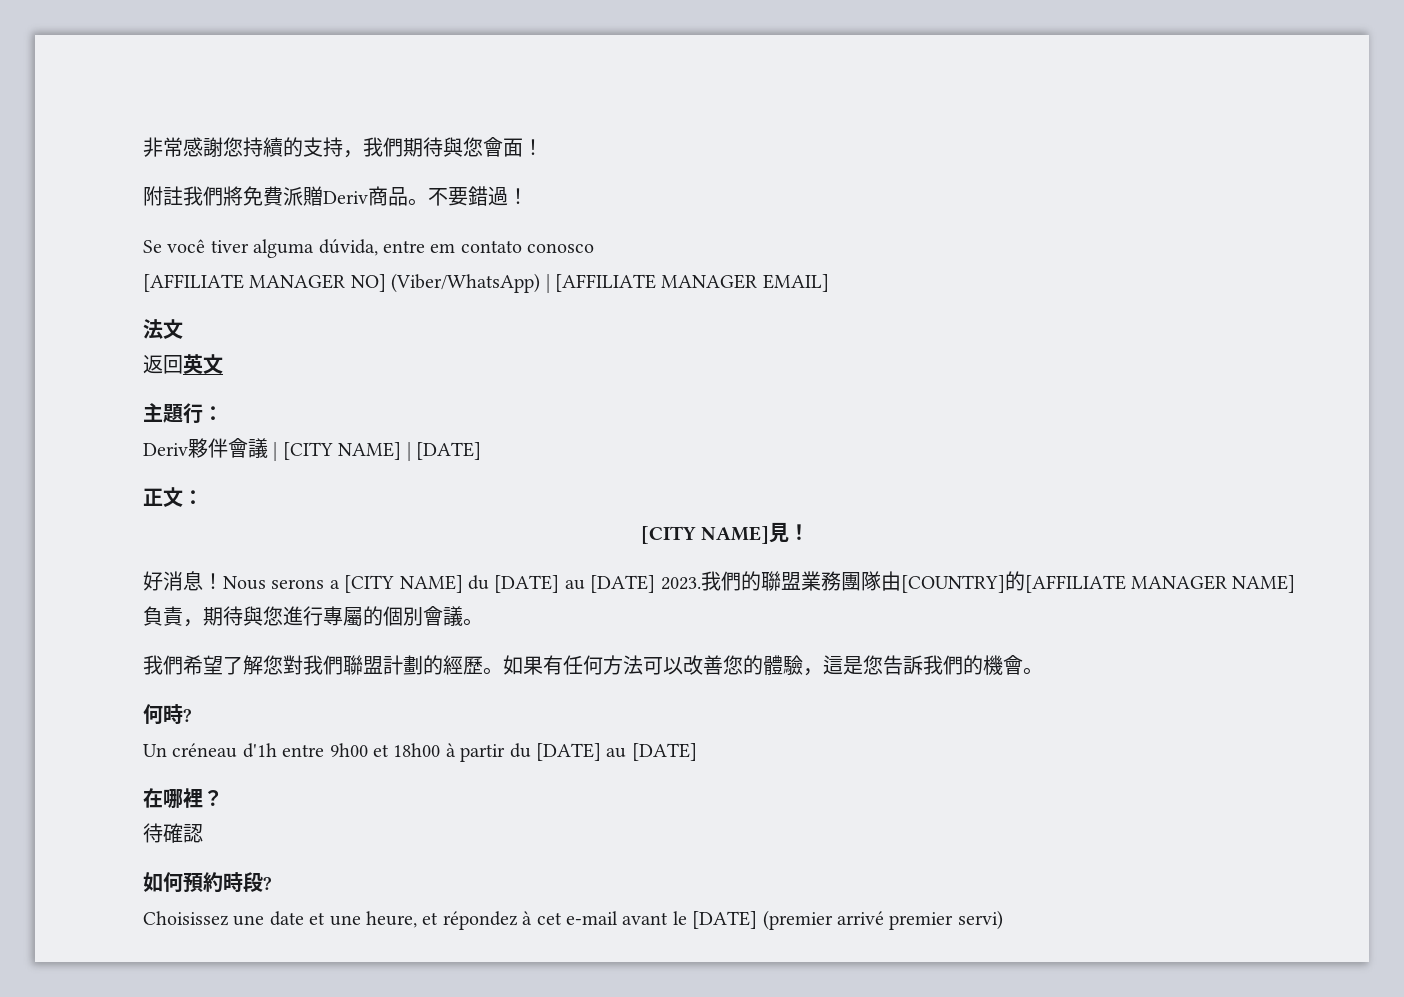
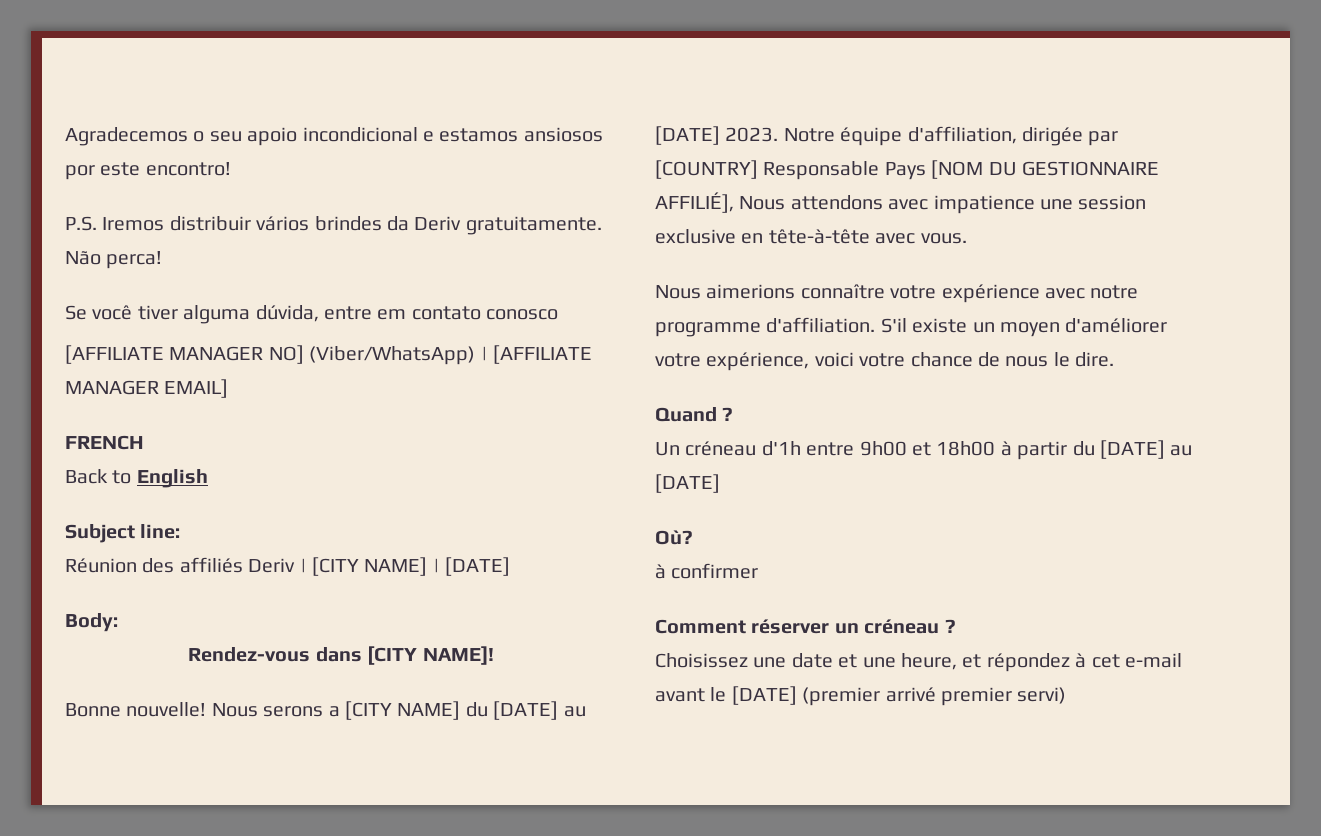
- 非常感謝您持續的支持，我們期待與您會面！
- 附註我們將免費派贈Deriv商品。不要錯過！
+ Agradecemos o seu apoio incondicional e estamos ansiosos por este encontro!
+ P.S. Iremos distribuir vários brindes da Deriv gratuitamente. Não perca!
- 法文
- 返回英文
- 主題行：
- Deriv夥伴會議 | [CITY NAME] | [DATE]
+ FRENCH
+ Back to English
+ Subject line:
+ Réunion des affiliés Deriv | [CITY NAME] | [DATE]
- 正文：
- [CITY NAME]見！
- 好消息！
+ Body:
+ Rendez-vous dans [CITY NAME]!
+ Bonne nouvelle!
- 我們的聯盟業務團隊由[COUNTRY]的[AFFILIATE MANAGER NAME]負責，期待與您進行專屬的個別會議。
- 我們希望了解您對我們聯盟計劃的經歷。如果有任何方法可以改善您的體驗，這是您告訴我們的機會。
- 何時?
+ Notre équipe d'affiliation, dirigée par [COUNTRY] Responsable Pays [NOM DU GESTIONNAIRE AFFILIÉ], Nous attendons avec impatience une session exclusive en tête-à-tête avec vous.
+ Nous aimerions connaître votre expérience avec notre programme d'affiliation. S'il existe un moyen d'améliorer votre expérience, voici votre chance de nous le dire.
+ Quand ?
- 在哪裡？
- 待確認
- 如何預約時段?
+ Où?
+ à confirmer
+ Comment réserver un créneau ?

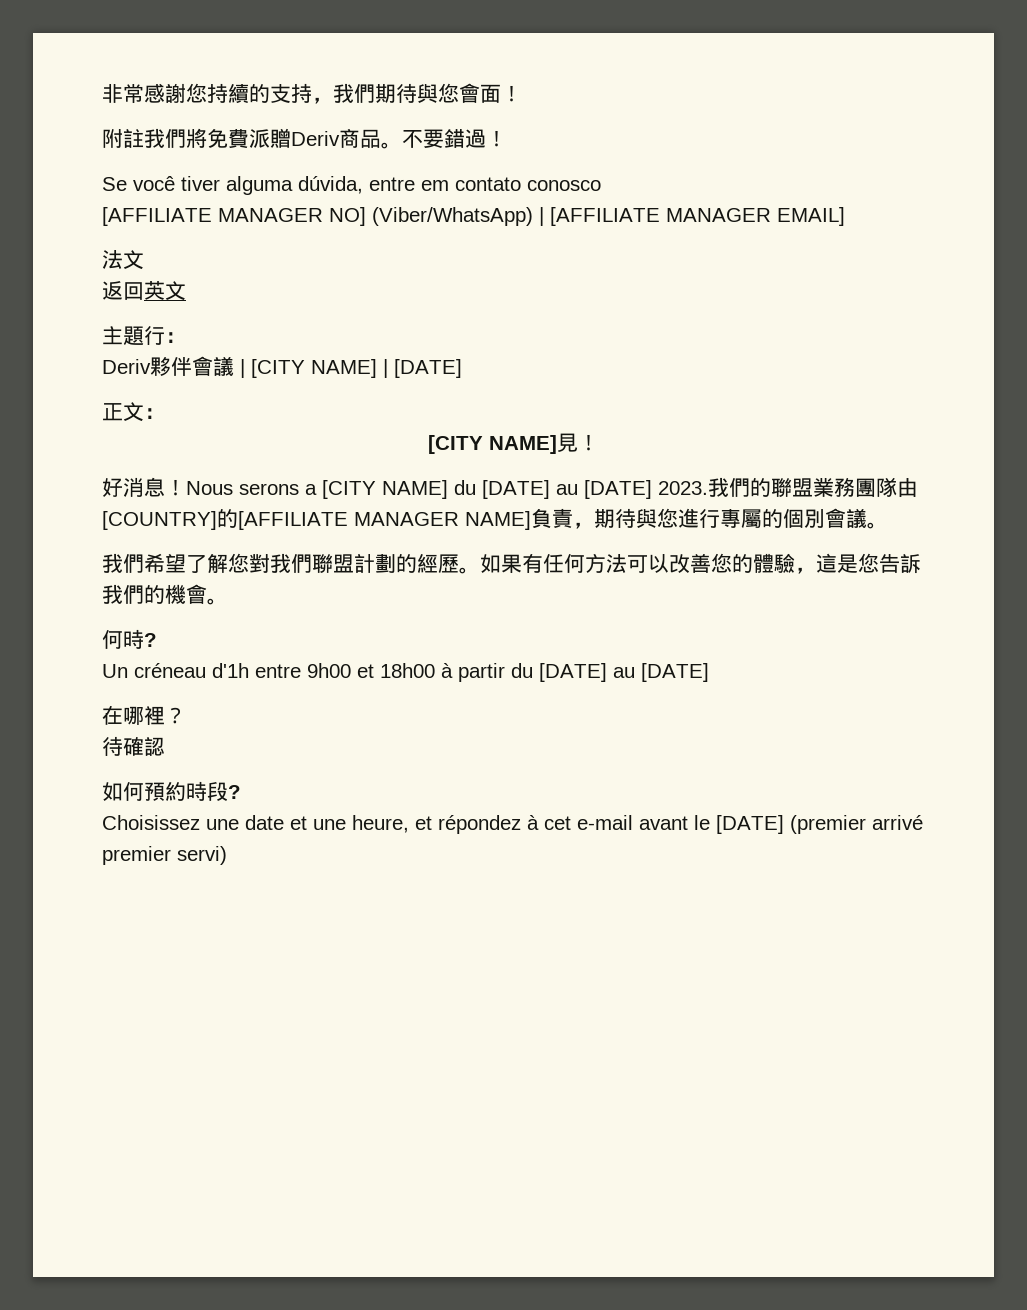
- Agradecemos o seu apoio incondicional e estamos ansiosos por este encontro!
- P.S. Iremos distribuir vários brindes da Deriv gratuitamente. Não perca!
+ 非常感謝您持續的支持，我們期待與您會面！
+ 附註我們將免費派贈Deriv商品。不要錯過！
- FRENCH
- Back to English
- Subject line:
- Réunion des affiliés Deriv | [CITY NAME] | [DATE]
+ 法文
+ 返回英文
+ 主題行：
+ Deriv夥伴會議 | [CITY NAME] | [DATE]
- Body:
- Rendez-vous dans [CITY NAME]!
- Bonne nouvelle!
+ 正文：
+ [CITY NAME]見！
+ 好消息！
- Notre équipe d'affiliation, dirigée par [COUNTRY] Responsable Pays [NOM DU GESTIONNAIRE AFFILIÉ], Nous attendons avec impatience une session exclusive en tête-à-tête avec vous.
- Nous aimerions connaître votre expérience avec notre programme d'affiliation. S'il existe un moyen d'améliorer votre expérience, voici votre chance de nous le dire.
- Quand ?
+ 我們的聯盟業務團隊由[COUNTRY]的[AFFILIATE MANAGER NAME]負責，期待與您進行專屬的個別會議。
+ 我們希望了解您對我們聯盟計劃的經歷。如果有任何方法可以改善您的體驗，這是您告訴我們的機會。
+ 何時?
- Où?
- à confirmer
- Comment réserver un créneau ?
+ 在哪裡？
+ 待確認
+ 如何預約時段?

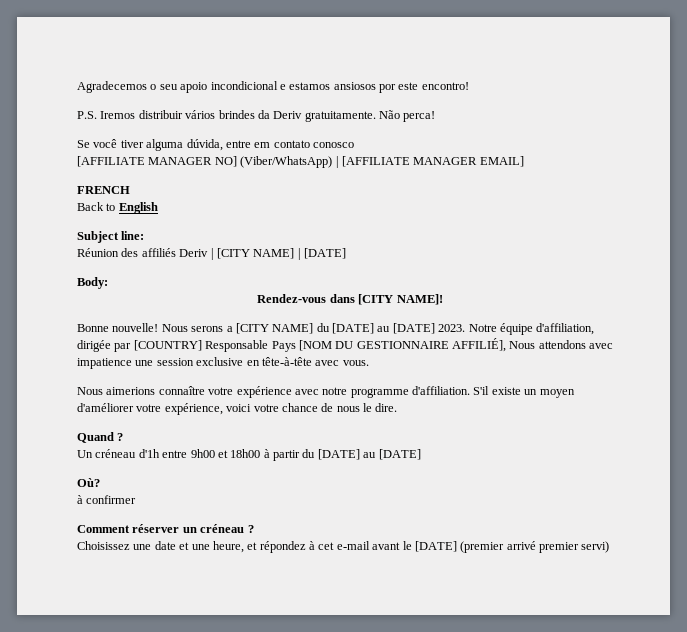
- 非常感謝您持續的支持，我們期待與您會面！
- 附註我們將免費派贈Deriv商品。不要錯過！
+ Agradecemos o seu apoio incondicional e estamos ansiosos por este encontro!
+ P.S. Iremos distribuir vários brindes da Deriv gratuitamente. Não perca!
- 法文
- 返回英文
- 主題行：
- Deriv夥伴會議 | [CITY NAME] | [DATE]
+ FRENCH
+ Back to English
+ Subject line:
+ Réunion des affiliés Deriv | [CITY NAME] | [DATE]
- 正文：
- [CITY NAME]見！
- 好消息！
+ Body:
+ Rendez-vous dans [CITY NAME]!
+ Bonne nouvelle!
- 我們的聯盟業務團隊由[COUNTRY]的[AFFILIATE MANAGER NAME]負責，期待與您進行專屬的個別會議。
- 我們希望了解您對我們聯盟計劃的經歷。如果有任何方法可以改善您的體驗，這是您告訴我們的機會。
- 何時?
+ Notre équipe d'affiliation, dirigée par [COUNTRY] Responsable Pays [NOM DU GESTIONNAIRE AFFILIÉ], Nous attendons avec impatience une session exclusive en tête-à-tête avec vous.
+ Nous aimerions connaître votre expérience avec notre programme d'affiliation. S'il existe un moyen d'améliorer votre expérience, voici votre chance de nous le dire.
+ Quand ?
- 在哪裡？
- 待確認
- 如何預約時段?
+ Où?
+ à confirmer
+ Comment réserver un créneau ?

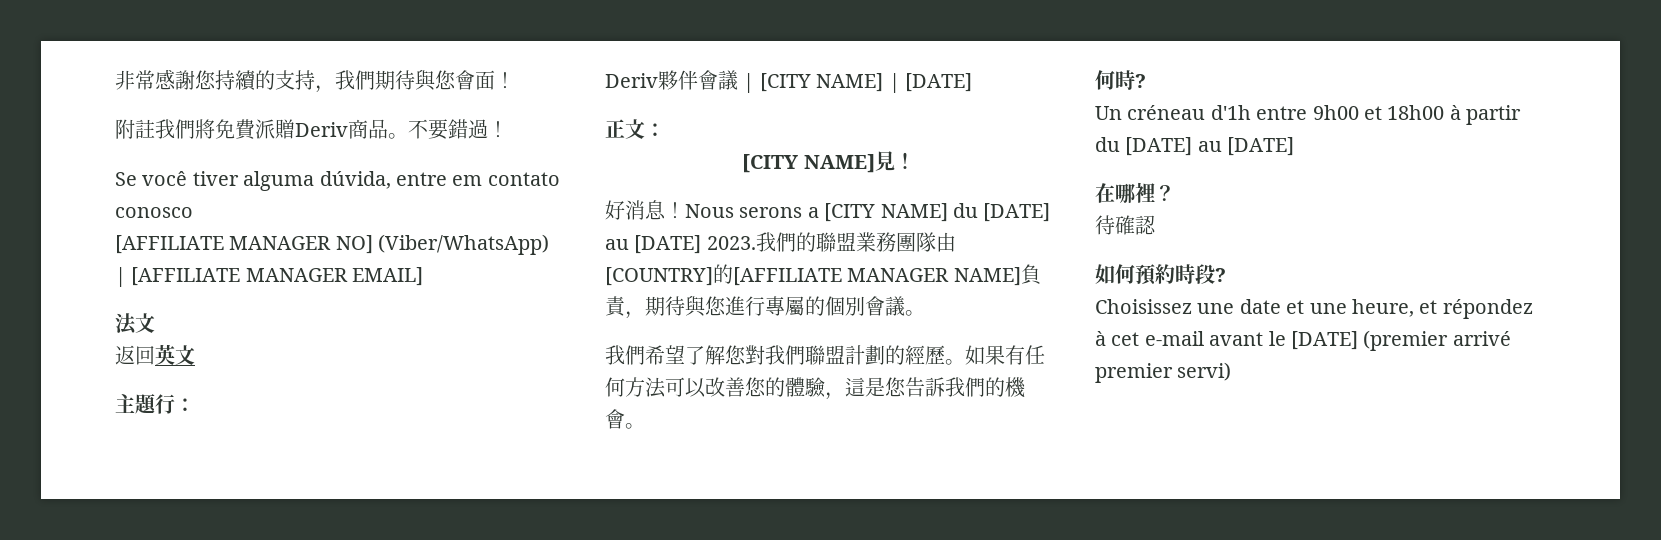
- Agradecemos o seu apoio incondicional e estamos ansiosos por este encontro!
- P.S. Iremos distribuir vários brindes da Deriv gratuitamente. Não perca!
+ 非常感謝您持續的支持，我們期待與您會面！
+ 附註我們將免費派贈Deriv商品。不要錯過！
- FRENCH
- Back to English
- Subject line:
- Réunion des affiliés Deriv | [CITY NAME] | [DATE]
+ 法文
+ 返回英文
+ 主題行：
+ Deriv夥伴會議 | [CITY NAME] | [DATE]
- Body:
- Rendez-vous dans [CITY NAME]!
- Bonne nouvelle!
+ 正文：
+ [CITY NAME]見！
+ 好消息！
- Notre équipe d'affiliation, dirigée par [COUNTRY] Responsable Pays [NOM DU GESTIONNAIRE AFFILIÉ], Nous attendons avec impatience une session exclusive en tête-à-tête avec vous.
- Nous aimerions connaître votre expérience avec notre programme d'affiliation. S'il existe un moyen d'améliorer votre expérience, voici votre chance de nous le dire.
- Quand ?
+ 我們的聯盟業務團隊由[COUNTRY]的[AFFILIATE MANAGER NAME]負責，期待與您進行專屬的個別會議。
+ 我們希望了解您對我們聯盟計劃的經歷。如果有任何方法可以改善您的體驗，這是您告訴我們的機會。
+ 何時?
- Où?
- à confirmer
- Comment réserver un créneau ?
+ 在哪裡？
+ 待確認
+ 如何預約時段?

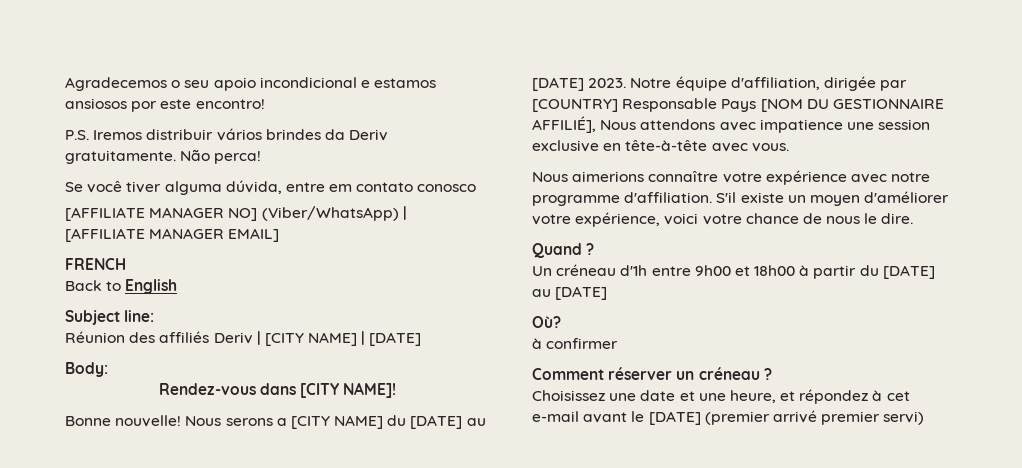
- 非常感謝您持續的支持，我們期待與您會面！
- 附註我們將免費派贈Deriv商品。不要錯過！
+ Agradecemos o seu apoio incondicional e estamos ansiosos por este encontro!
+ P.S. Iremos distribuir vários brindes da Deriv gratuitamente. Não perca!
- 法文
- 返回英文
- 主題行：
- Deriv夥伴會議 | [CITY NAME] | [DATE]
+ FRENCH
+ Back to English
+ Subject line:
+ Réunion des affiliés Deriv | [CITY NAME] | [DATE]
- 正文：
- [CITY NAME]見！
- 好消息！
+ Body:
+ Rendez-vous dans [CITY NAME]!
+ Bonne nouvelle!
- 我們的聯盟業務團隊由[COUNTRY]的[AFFILIATE MANAGER NAME]負責，期待與您進行專屬的個別會議。
- 我們希望了解您對我們聯盟計劃的經歷。如果有任何方法可以改善您的體驗，這是您告訴我們的機會。
- 何時?
+ Notre équipe d'affiliation, dirigée par [COUNTRY] Responsable Pays [NOM DU GESTIONNAIRE AFFILIÉ], Nous attendons avec impatience une session exclusive en tête-à-tête avec vous.
+ Nous aimerions connaître votre expérience avec notre programme d'affiliation. S'il existe un moyen d'améliorer votre expérience, voici votre chance de nous le dire.
+ Quand ?
- 在哪裡？
- 待確認
- 如何預約時段?
+ Où?
+ à confirmer
+ Comment réserver un créneau ?

